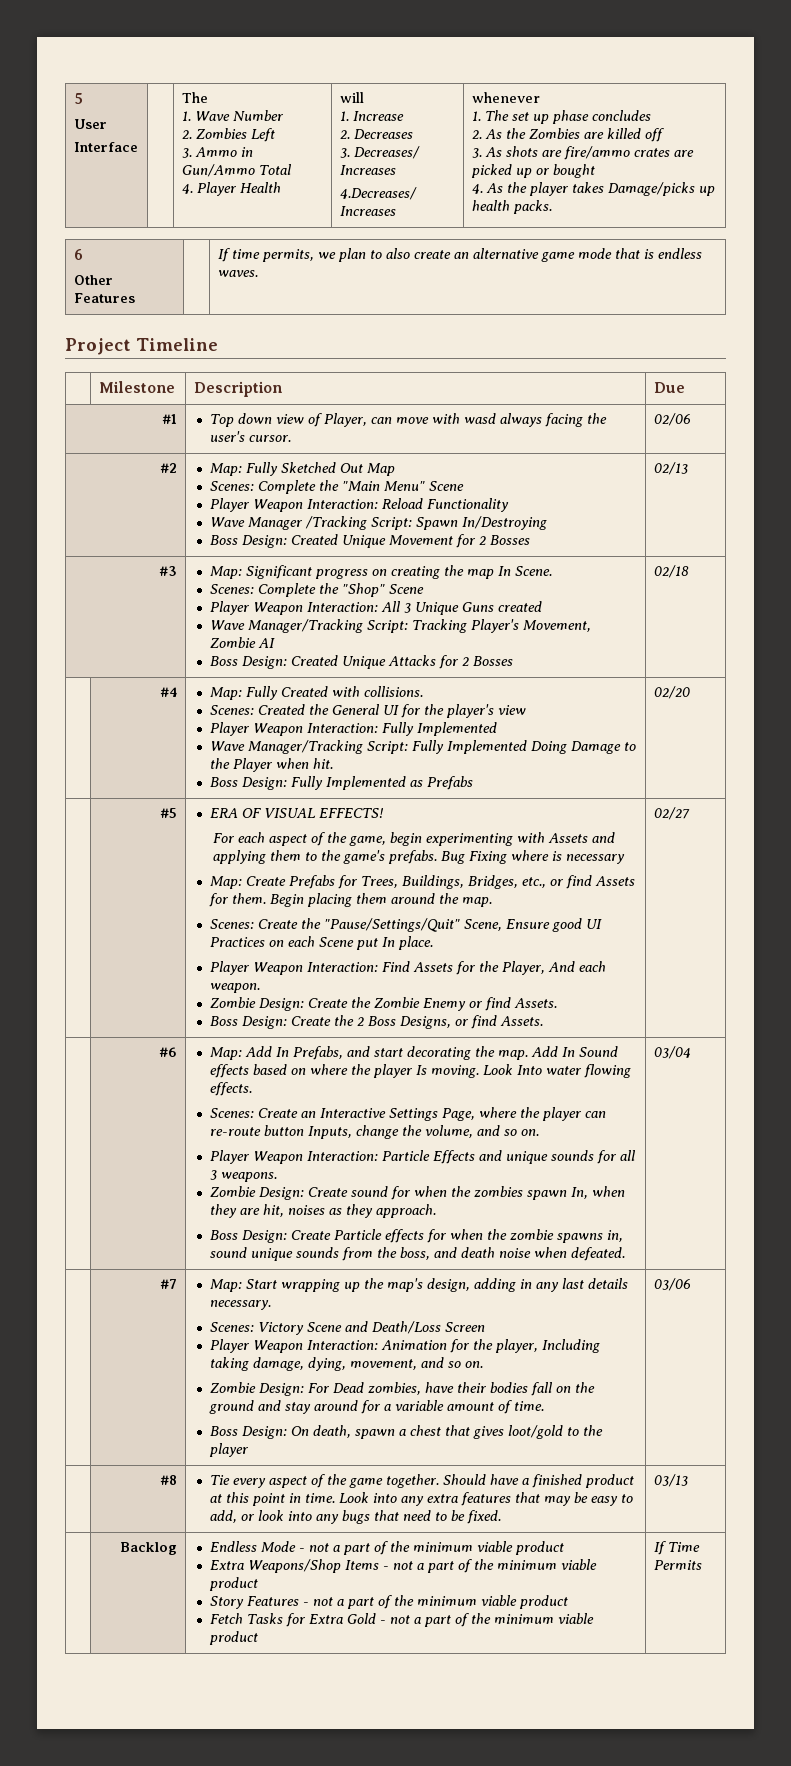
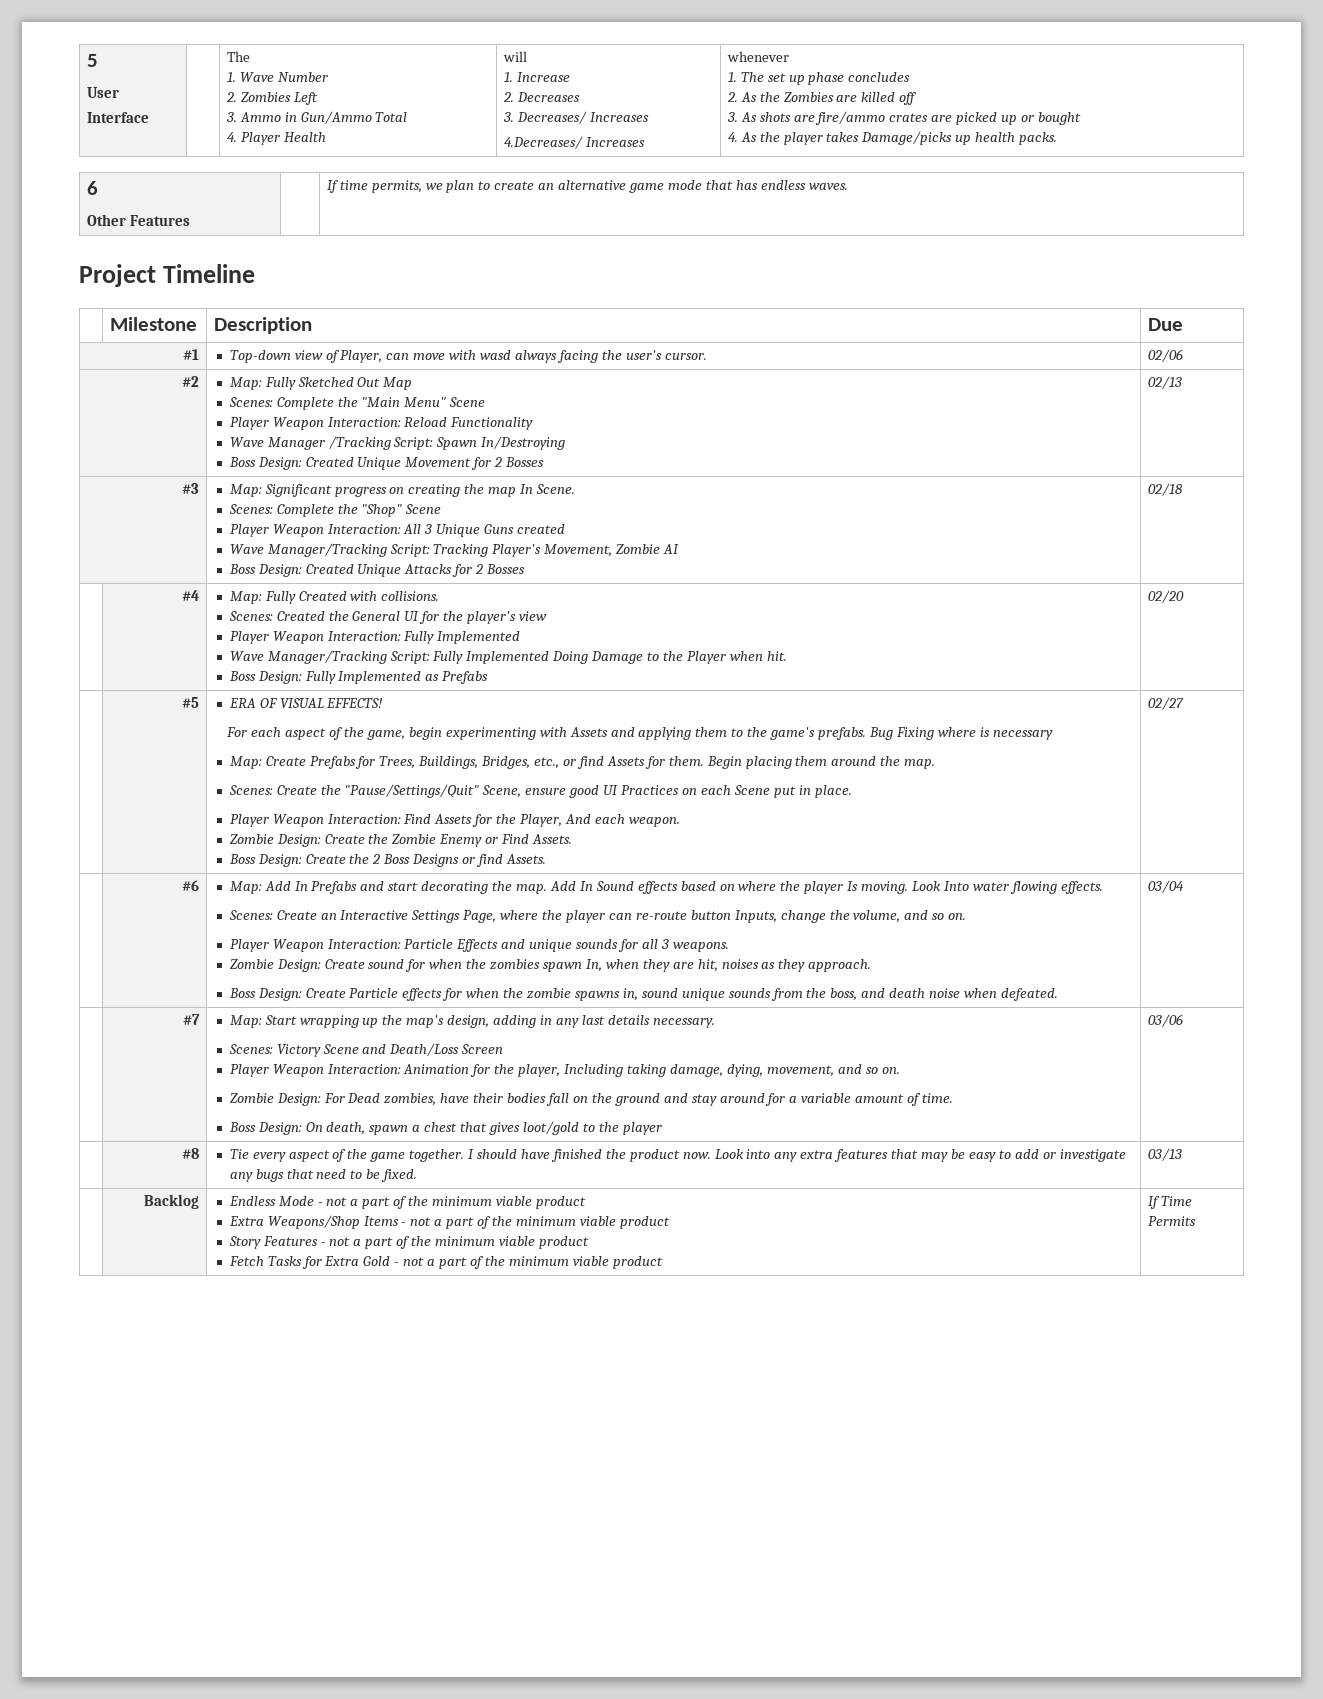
  6
- Other Features | | If time permits, we plan to also create an alternative game mode that is endless waves.
+ Other Features | | If time permits, we plan to create an alternative game mode that has endless waves.
- #1 | Top down view of Player, can move with wasd always facing the user's cursor. | 02/06
+ #1 | Top-down view of Player, can move with wasd always facing the user's cursor. | 02/06
- Scenes: Create the "Pause/Settings/Quit" Scene, Ensure good UI Practices on each Scene put In place.
+ Scenes: Create the "Pause/Settings/Quit" Scene, ensure good UI Practices on each Scene put in place.
- Zombie Design: Create the Zombie Enemy or find Assets.
+ Zombie Design: Create the Zombie Enemy or Find Assets.
- Boss Design: Create the 2 Boss Designs, or find Assets.
+ Boss Design: Create the 2 Boss Designs or find Assets.
- Map: Add In Prefabs, and start decorating the map.
+ Map: Add In Prefabs and start decorating the map.
- | #8 | Tie every aspect of the game together. Should have a finished product at this point in time. Look into any extra features that may be easy to add, or look into any bugs that need to be fixed. | 03/13
+ | #8 | Tie every aspect of the game together. I should have finished the product now. Look into any extra features that may be easy to add or investigate any bugs that need to be fixed. | 03/13

